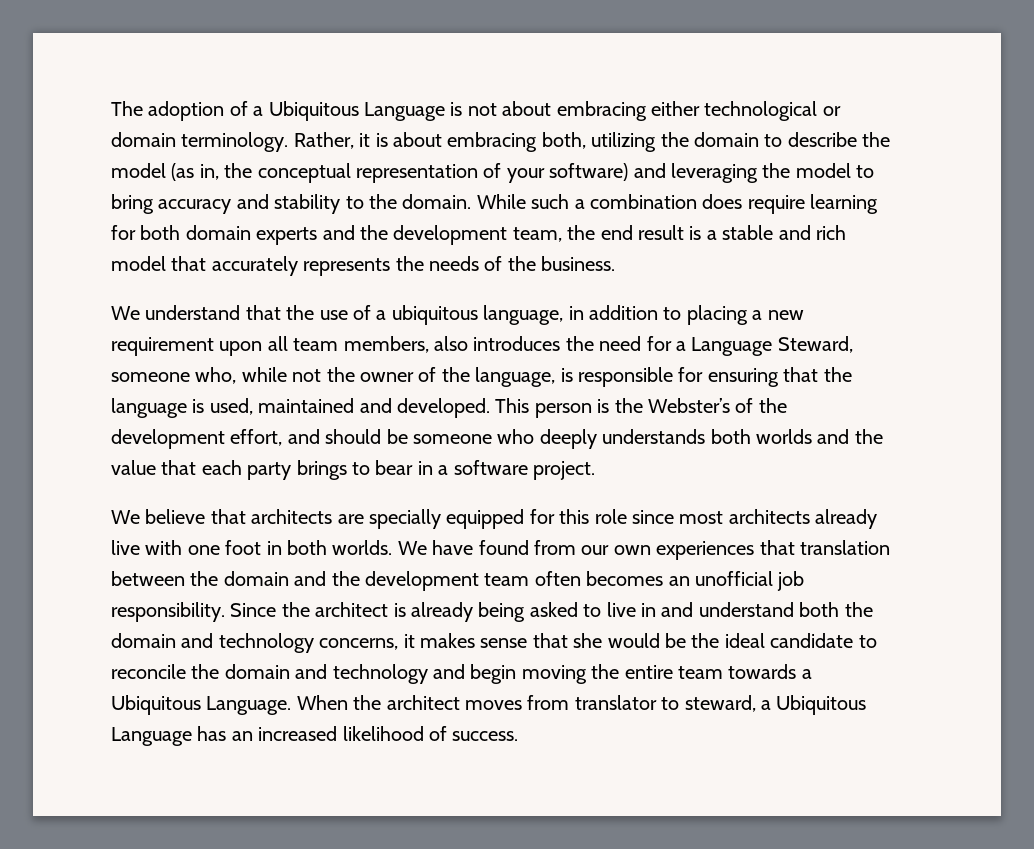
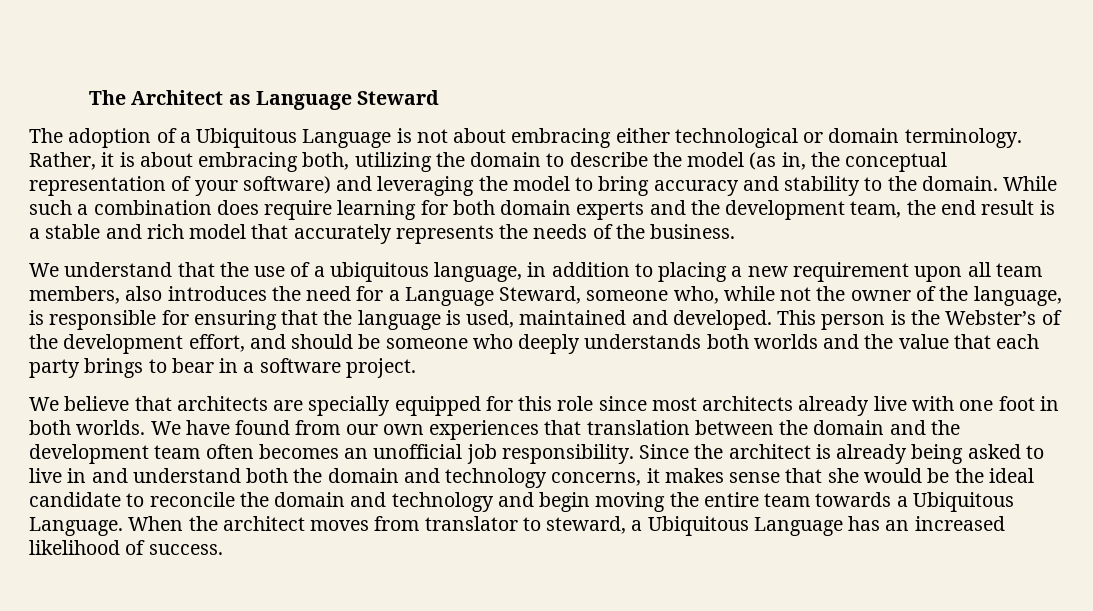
+ The Architect as Language Steward

